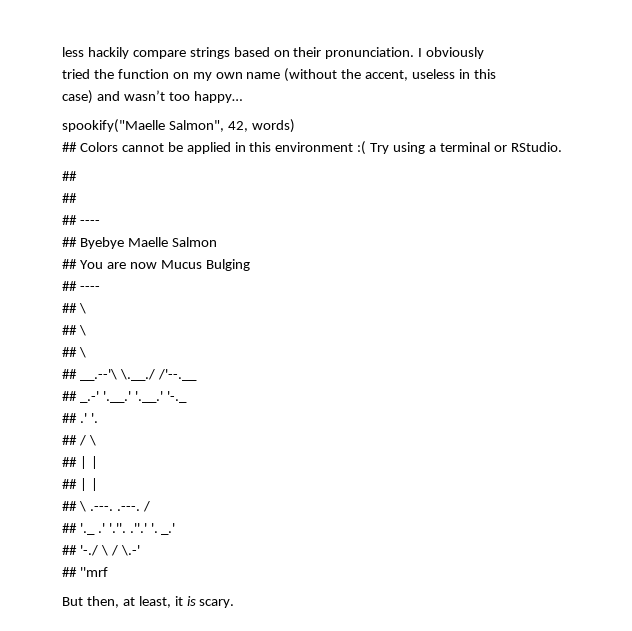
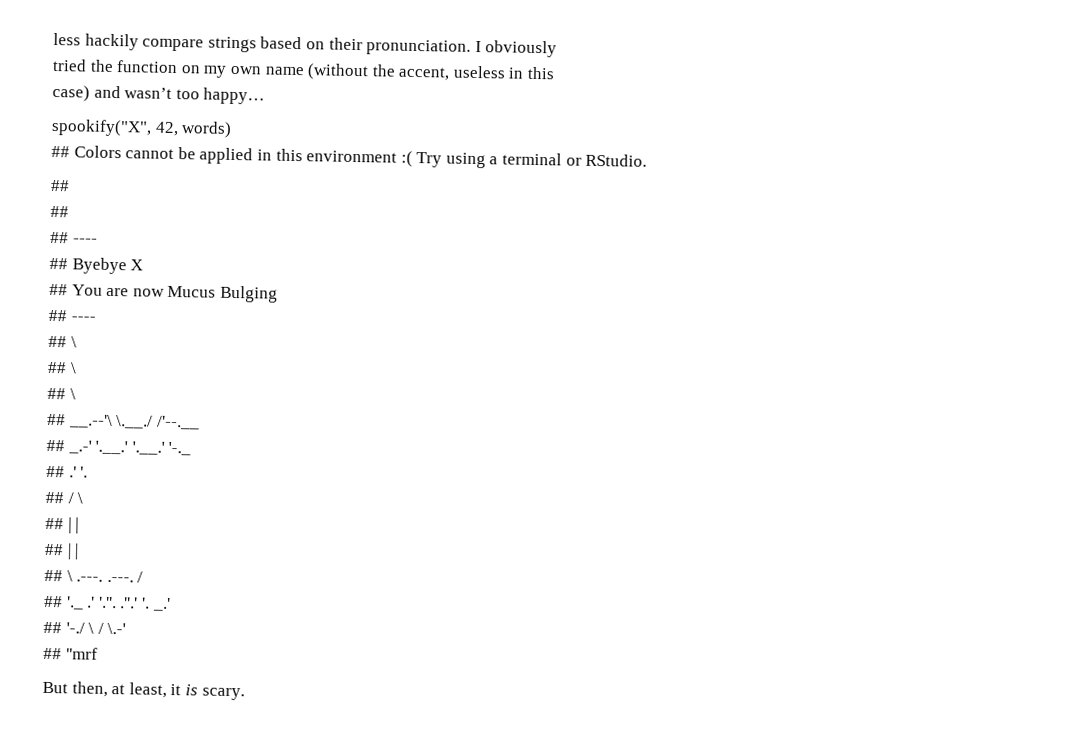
- spookify("Maelle Salmon", 42, words)
+ spookify("X", 42, words)
- ## Byebye Maelle Salmon
+ ## Byebye X

